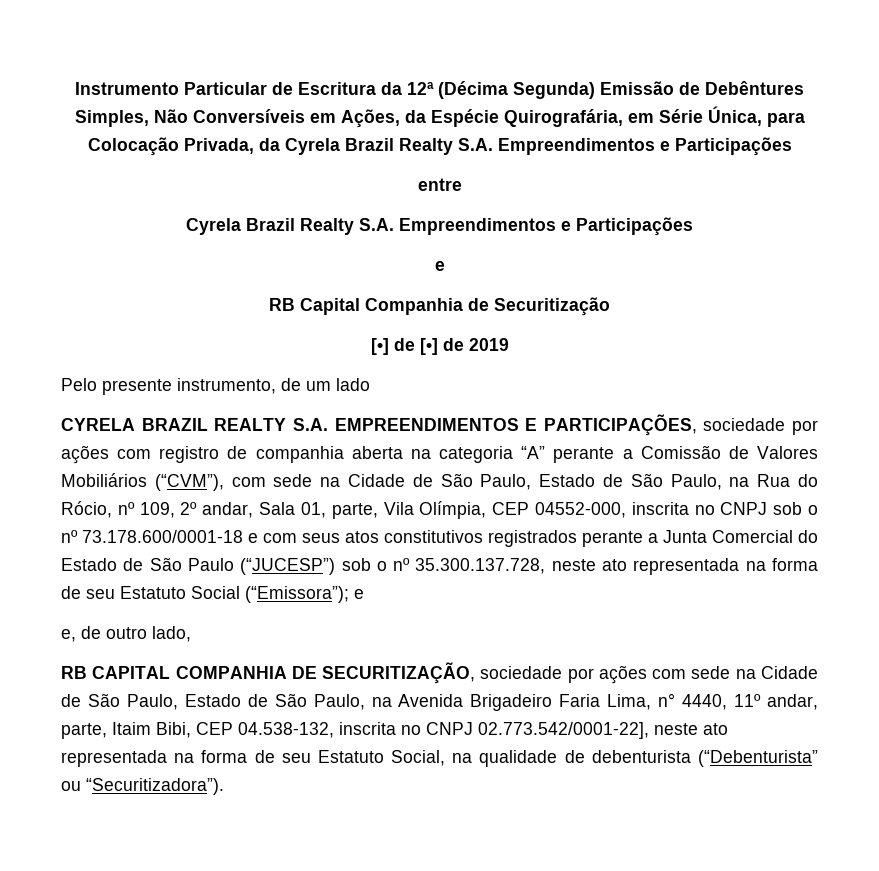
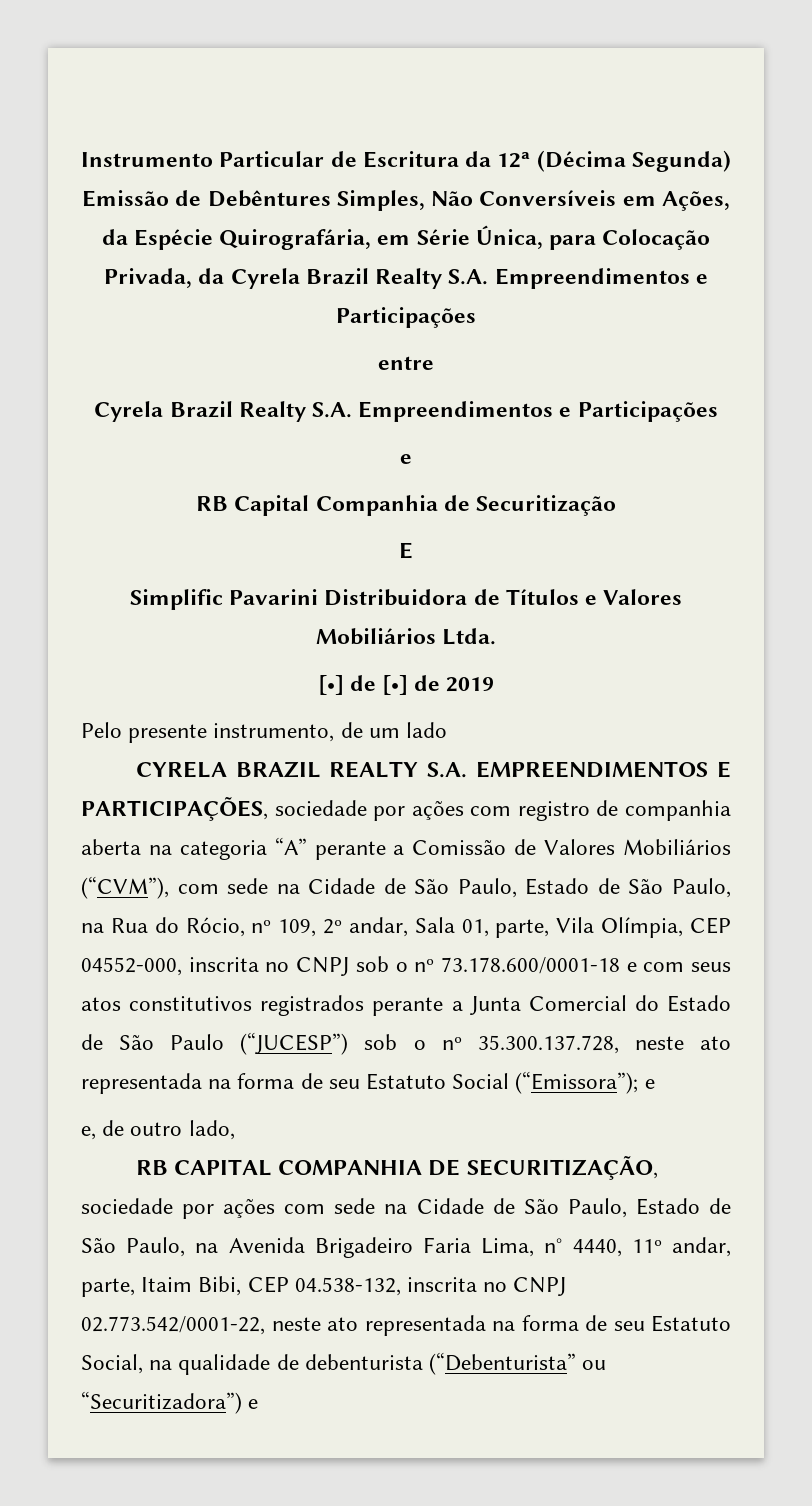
  RB Capital Companhia de Securitização
+ E
+ Simplific Pavarini Distribuidora de Títulos e Valores Mobiliários Ltda.
- RB CAPITAL COMPANHIA DE SECURITIZAÇÃO, sociedade por ações com sede na Cidade de São Paulo, Estado de São Paulo, na Avenida Brigadeiro Faria Lima, n° 4440, 11º andar, parte, Itaim Bibi, CEP 04.538-132, inscrita no CNPJ 02.773.542/0001-22], neste ato representada na forma de seu Estatuto Social, na qualidade de debenturista (“Debenturista” ou “Securitizadora”).
+ RB CAPITAL COMPANHIA DE SECURITIZAÇÃO, sociedade por ações com sede na Cidade de São Paulo, Estado de São Paulo, na Avenida Brigadeiro Faria Lima, n° 4440, 11º andar, parte, Itaim Bibi, CEP 04.538-132, inscrita no CNPJ 02.773.542/0001-22, neste ato representada na forma de seu Estatuto Social, na qualidade de debenturista (“Debenturista” ou “Securitizadora”) e

